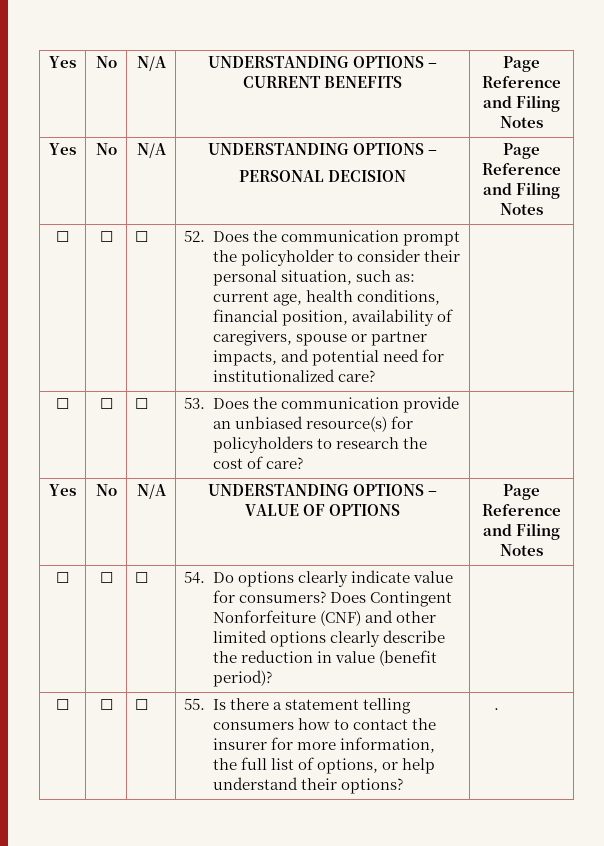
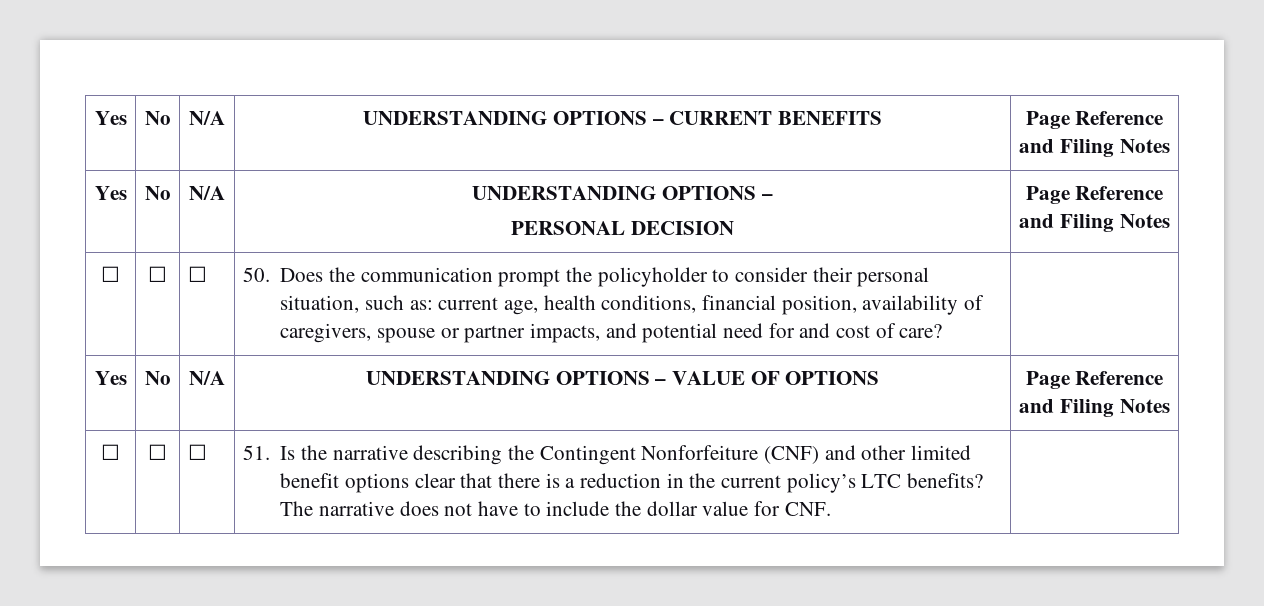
- ☐ | ☐ | ☐ | 52. Does the communication prompt the policyholder to consider their personal situation, such as: current age, health conditions, financial position, availability of caregivers, spouse or partner impacts, and potential need for institutionalized care? |
- ☐ | ☐ | ☐ | 53. Does the communication provide an unbiased resource(s) for policyholders to research the cost of care? |
+ ☐ | ☐ | ☐ | 50. Does the communication prompt the policyholder to consider their personal situation, such as: current age, health conditions, financial position, availability of caregivers, spouse or partner impacts, and potential need for and cost of care? |
- 54. Do options clearly indicate value for consumers? Does Contingent Nonforfeiture (CNF) and other limited options clearly describe the reduction in value (benefit period)? |
- ☐ | ☐ | ☐ | 55. Is there a statement telling consumers how to contact the insurer for more information, the full list of options, or help understand their options? | .
+ 51. Is the narrative describing the Contingent Nonforfeiture (CNF) and other limited benefit options clear that there is a reduction in the current policy’s LTC benefits? The narrative does not have to include the dollar value for CNF.

